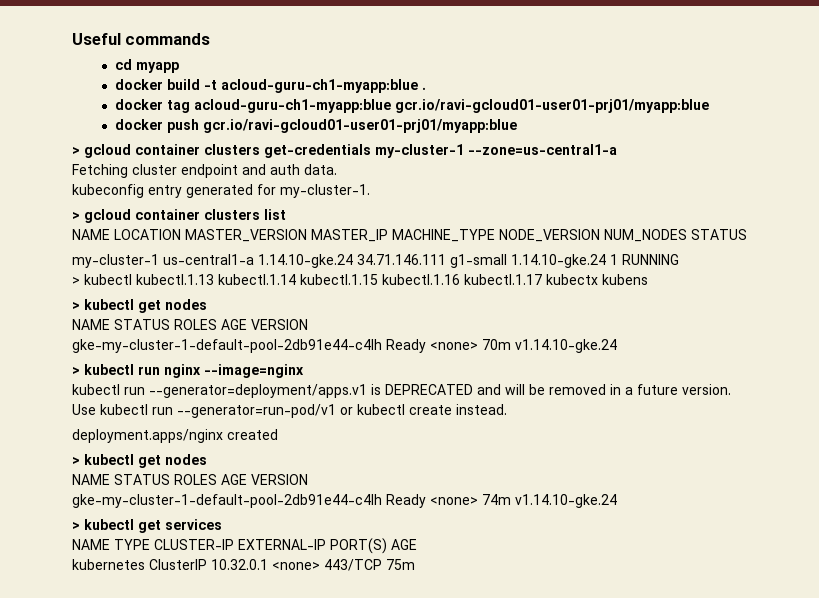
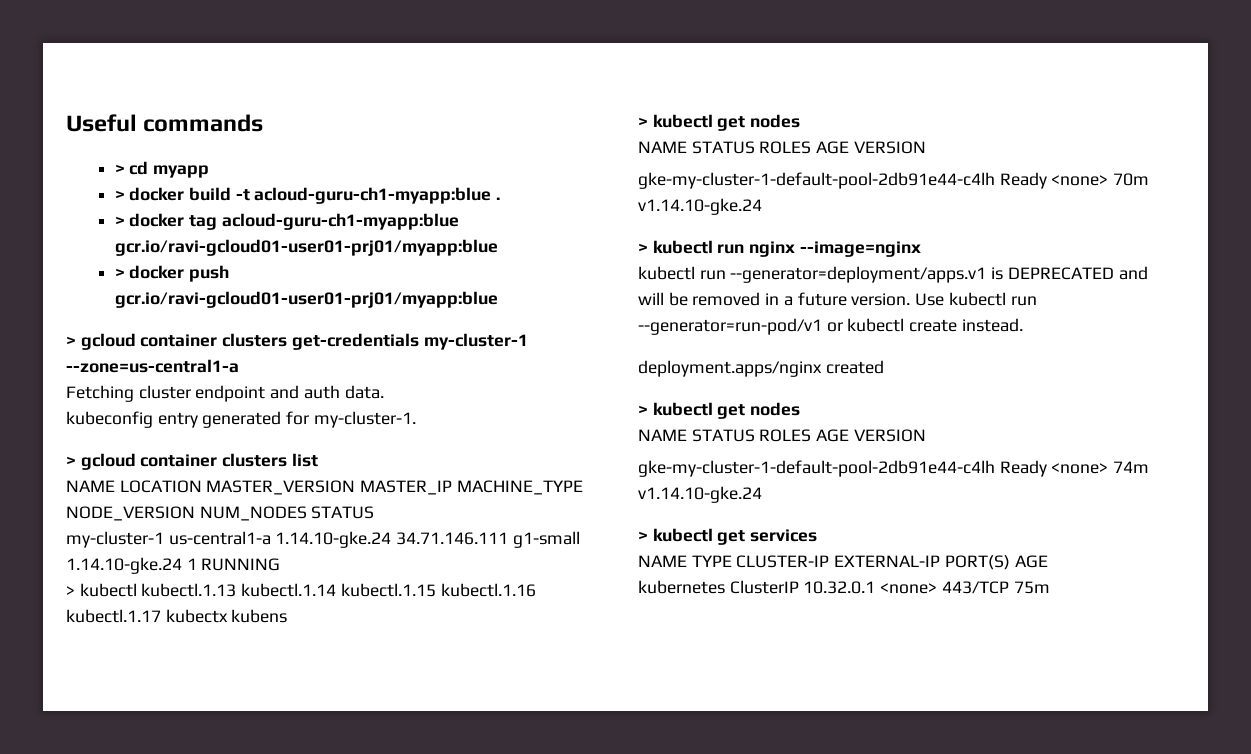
- cd myapp
+ > cd myapp
- docker build -t acloud-guru-ch1-myapp:blue .
+ > docker build -t acloud-guru-ch1-myapp:blue .
- docker tag acloud-guru-ch1-myapp:blue gcr.io/ravi-gcloud01-user01-prj01/myapp:blue
+ > docker tag acloud-guru-ch1-myapp:blue gcr.io/ravi-gcloud01-user01-prj01/myapp:blue
- docker push gcr.io/ravi-gcloud01-user01-prj01/myapp:blue
+ > docker push gcr.io/ravi-gcloud01-user01-prj01/myapp:blue

